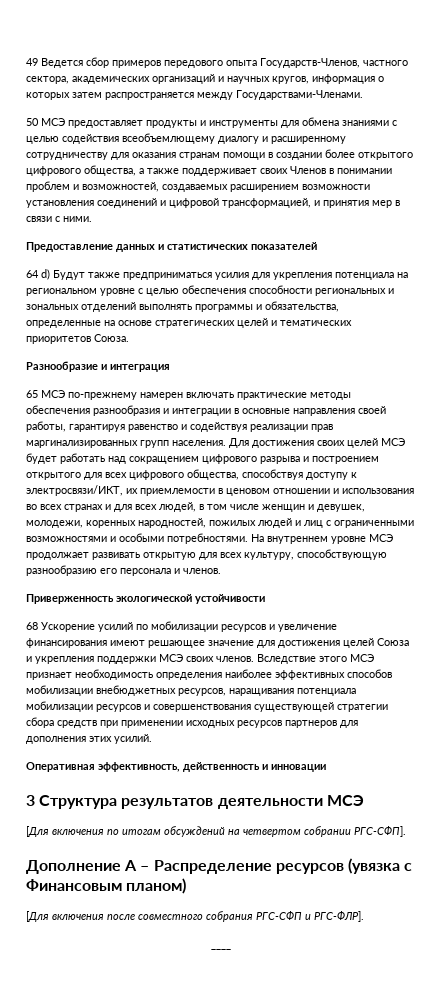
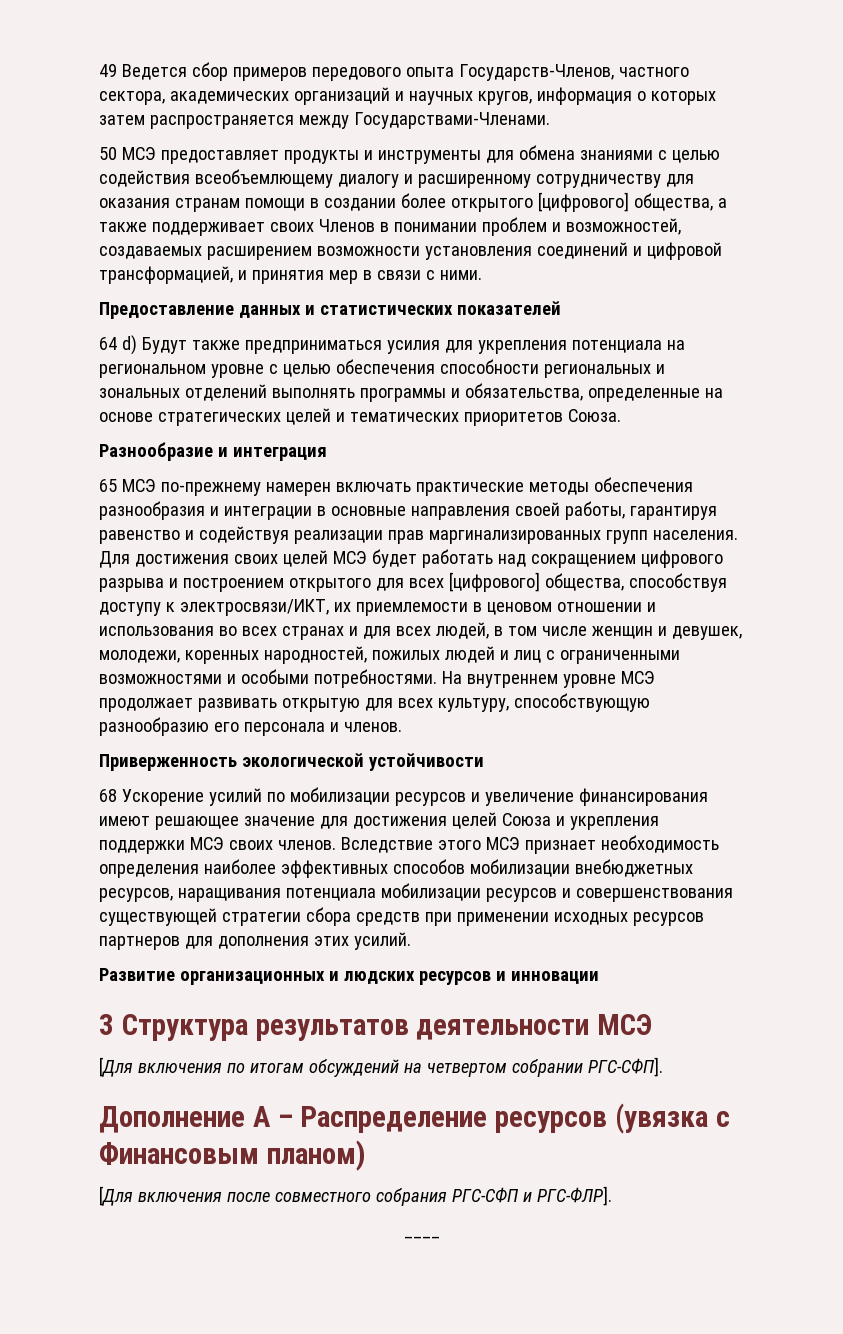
- 50 МСЭ предоставляет продукты и инструменты для обмена знаниями с целью содействия всеобъемлющему диалогу и расширенному сотрудничеству для оказания странам помощи в создании более открытого цифрового общества, а также поддерживает своих Членов в понимании проблем и возможностей, создаваемых расширением возможности установления соединений и цифровой трансформацией, и принятия мер в связи с ними.
+ 50 МСЭ предоставляет продукты и инструменты для обмена знаниями с целью содействия всеобъемлющему диалогу и расширенному сотрудничеству для оказания странам помощи в создании более открытого [цифрового] общества, а также поддерживает своих Членов в понимании проблем и возможностей, создаваемых расширением возможности установления соединений и цифровой трансформацией, и принятия мер в связи с ними.
- Для достижения своих целей МСЭ будет работать над сокращением цифрового разрыва и построением открытого для всех цифрового общества, способствуя доступу к электросвязи/ИКТ, их приемлемости в ценовом отношении и использования во всех странах и для всех людей, в том числе женщин и девушек, молодежи, коренных народностей, пожилых людей и лиц с ограниченными возможностями и особыми потребностями.
+ Для достижения своих целей МСЭ будет работать над сокращением цифрового разрыва и построением открытого для всех [цифрового] общества, способствуя доступу к электросвязи/ИКТ, их приемлемости в ценовом отношении и использования во всех странах и для всех людей, в том числе женщин и девушек, молодежи, коренных народностей, пожилых людей и лиц с ограниченными возможностями и особыми потребностями.
- Оперативная эффективность, действенность и инновации
+ Развитие организационных и людских ресурсов и инновации

